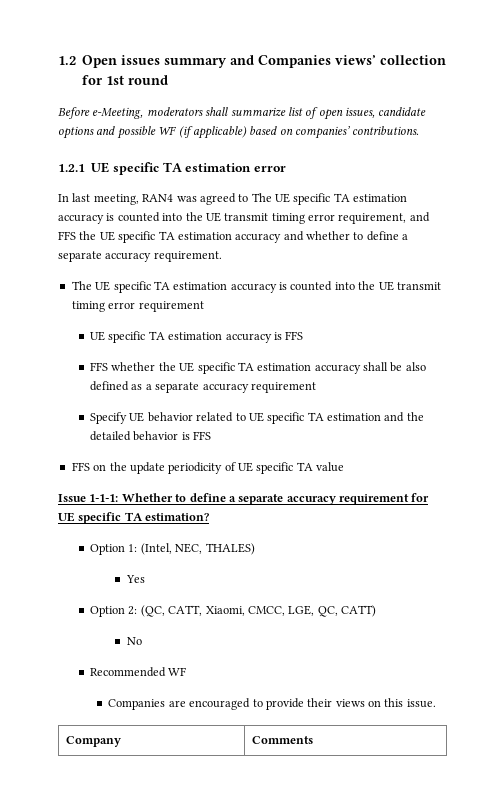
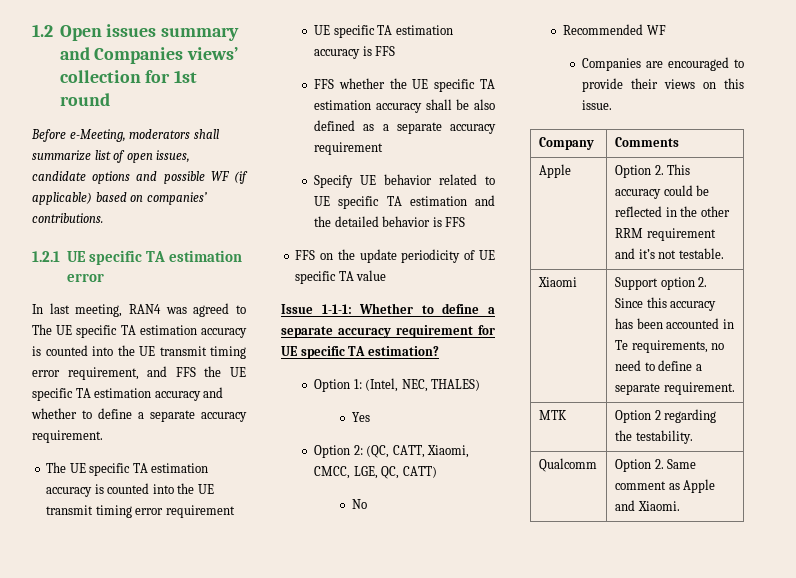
+ Apple | Option 2. This accuracy could be reflected in the other RRM requirement and it’s not testable.
+ Xiaomi | Support option 2. Since this accuracy has been accounted in Te requirements, no need to define a separate requirement.
+ MTK | Option 2 regarding the testability.
+ Qualcomm | Option 2. Same comment as Apple and Xiaomi.

